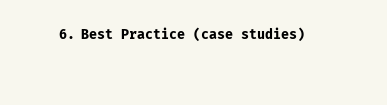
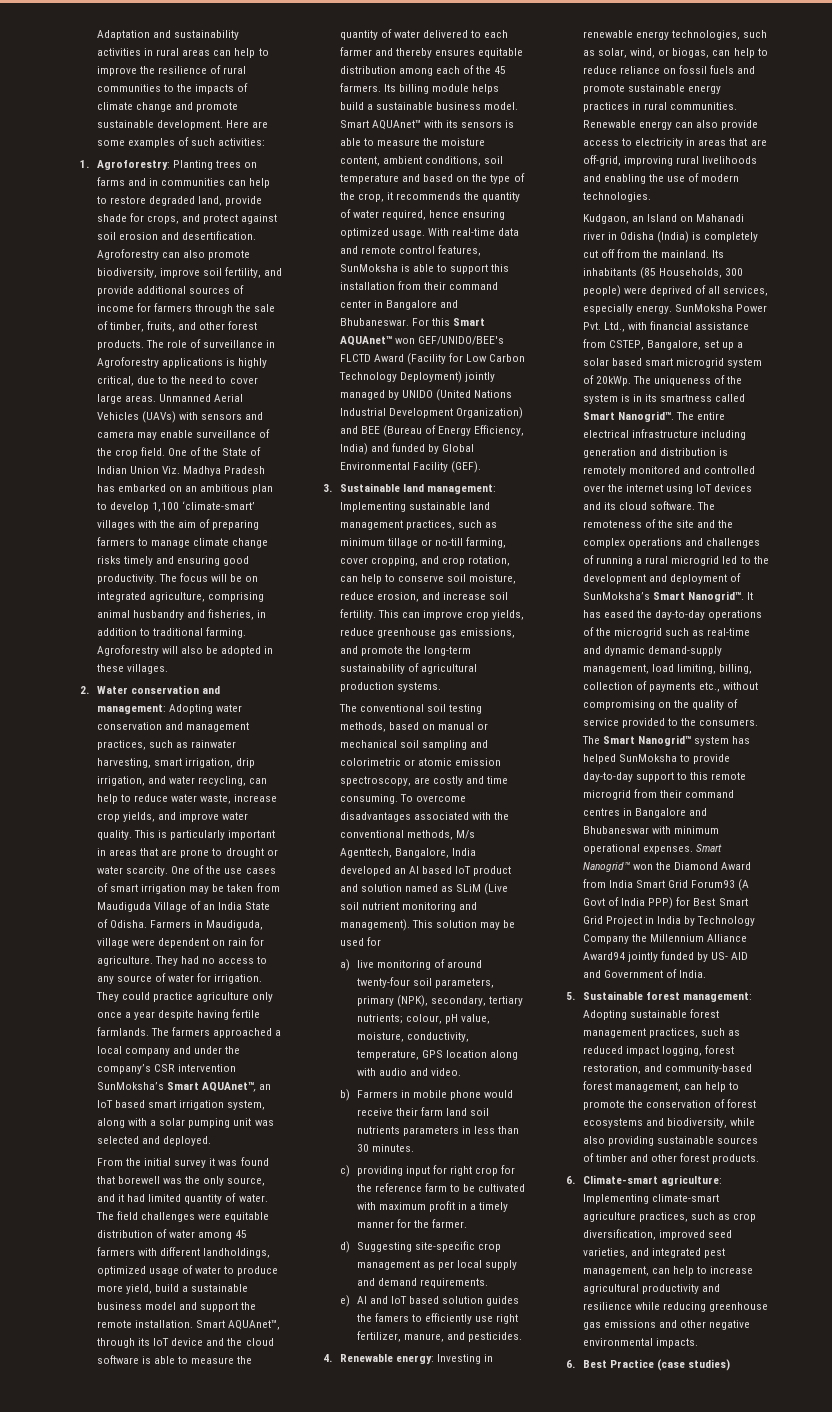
+ Adaptation and sustainability activities in rural areas can help to improve the resilience of rural communities to the impacts of climate change and promote sustainable development. Here are some examples of such activities:
+ 1. Agroforestry: Planting trees on farms and in communities can help to restore degraded land, provide shade for crops, and protect against soil erosion and desertification. Agroforestry can also promote biodiversity, improve soil fertility, and provide additional sources of income for farmers through the sale of timber, fruits, and other forest products. The role of surveillance in Agroforestry applications is highly critical, due to the need to cover large areas. Unmanned Aerial Vehicles (UAVs) with sensors and camera may enable surveillance of the crop field. One of the State of Indian Union Viz. Madhya Pradesh has embarked on an ambitious plan to develop 1,100 ‘climate-smart’ villages with the aim of preparing farmers to manage climate change risks timely and ensuring good productivity. The focus will be on integrated agriculture, comprising animal husbandry and fisheries, in addition to traditional farming. Agroforestry will also be adopted in these villages.
+ 2. Water conservation and management: Adopting water conservation and management practices, such as rainwater harvesting, smart irrigation, drip irrigation, and water recycling, can help to reduce water waste, increase crop yields, and improve water quality. This is particularly important in areas that are prone to drought or water scarcity. One of the use cases of smart irrigation may be taken from Maudiguda Village of an India State of Odisha. Farmers in Maudiguda, village were dependent on rain for agriculture. They had no access to any source of water for irrigation. They could practice agriculture only once a year despite having fertile farmlands. The farmers approached a local company and under the company’s CSR intervention SunMoksha’s Smart AQUAnet™, an IoT based smart irrigation system, along with a solar pumping unit was selected and deployed.
+ From the initial survey it was found that borewell was the only source, and it had limited quantity of water. The field challenges were equitable distribution of water among 45 farmers with different landholdings, optimized usage of water to produce more yield, build a sustainable business model and support the remote installation. Smart AQUAnet™, through its IoT device and the cloud software is able to measure the quantity of water delivered to each farmer and thereby ensures equitable distribution among each of the 45 farmers. Its billing module helps build a sustainable business model. Smart AQUAnet™ with its sensors is able to measure the moisture content, ambient conditions, soil temperature and based on the type of the crop, it recommends the quantity of water required, hence ensuring optimized usage. With real-time data and remote control features, SunMoksha is able to support this installation from their command center in Bangalore and Bhubaneswar. For this Smart AQUAnet™ won GEF/UNIDO/BEE's FLCTD Award (Facility for Low Carbon Technology Deployment) jointly managed by UNIDO (United Nations Industrial Development Organization) and BEE (Bureau of Energy Efficiency, India) and funded by Global Environmental Facility (GEF).
+ 3. Sustainable land management: Implementing sustainable land management practices, such as minimum tillage or no-till farming, cover cropping, and crop rotation, can help to conserve soil moisture, reduce erosion, and increase soil fertility. This can improve crop yields, reduce greenhouse gas emissions, and promote the long-term sustainability of agricultural production systems.
+ The conventional soil testing methods, based on manual or mechanical soil sampling and colorimetric or atomic emission spectroscopy, are costly and time consuming. To overcome disadvantages associated with the conventional methods, M/s Agenttech, Bangalore, India developed an AI based IoT product and solution named as SLiM (Live soil nutrient monitoring and management). This solution may be used for
+ a) live monitoring of around twenty-four soil parameters, primary (NPK), secondary, tertiary nutrients; colour, pH value, moisture, conductivity, temperature, GPS location along with audio and video.
+ b) Farmers in mobile phone would receive their farm land soil nutrients parameters in less than 30 minutes.
+ c) providing input for right crop for the reference farm to be cultivated with maximum profit in a timely manner for the farmer.
+ d) Suggesting site-specific crop management as per local supply and demand requirements.
+ e) AI and IoT based solution guides the famers to efficiently use right fertilizer, manure, and pesticides.
+ 4. Renewable energy: Investing in renewable energy technologies, such as solar, wind, or biogas, can help to reduce reliance on fossil fuels and promote sustainable energy practices in rural communities. Renewable energy can also provide access to electricity in areas that are off-grid, improving rural livelihoods and enabling the use of modern technologies.
+ Kudgaon, an Island on Mahanadi river in Odisha (India) is completely cut off from the mainland. Its inhabitants (85 Households, 300 people) were deprived of all services, especially energy. SunMoksha Power Pvt. Ltd., with financial assistance from CSTEP, Bangalore, set up a solar based smart microgrid system of 20kWp. The uniqueness of the system is in its smartness called Smart Nanogrid™. The entire electrical infrastructure including generation and distribution is remotely monitored and controlled over the internet using IoT devices and its cloud software. The remoteness of the site and the complex operations and challenges of running a rural microgrid led to the development and deployment of SunMoksha’s Smart Nanogrid™. It has eased the day-to-day operations of the microgrid such as real-time and dynamic demand-supply management, load limiting, billing, collection of payments etc., without compromising on the quality of service provided to the consumers. The Smart Nanogrid™ system has helped SunMoksha to provide day-to-day support to this remote microgrid from their command centres in Bangalore and Bhubaneswar with minimum operational expenses. Smart Nanogrid™ won the Diamond Award from India Smart Grid Forum93 (A Govt of India PPP) for Best Smart Grid Project in India by Technology Company the Millennium Alliance Award94 jointly funded by US- AID and Government of India.
+ 5. Sustainable forest management: Adopting sustainable forest management practices, such as reduced impact logging, forest restoration, and community-based forest management, can help to promote the conservation of forest ecosystems and biodiversity, while also providing sustainable sources of timber and other forest products.
+ 6. Climate-smart agriculture: Implementing climate-smart agriculture practices, such as crop diversification, improved seed varieties, and integrated pest management, can help to increase agricultural productivity and resilience while reducing greenhouse gas emissions and other negative environmental impacts.

